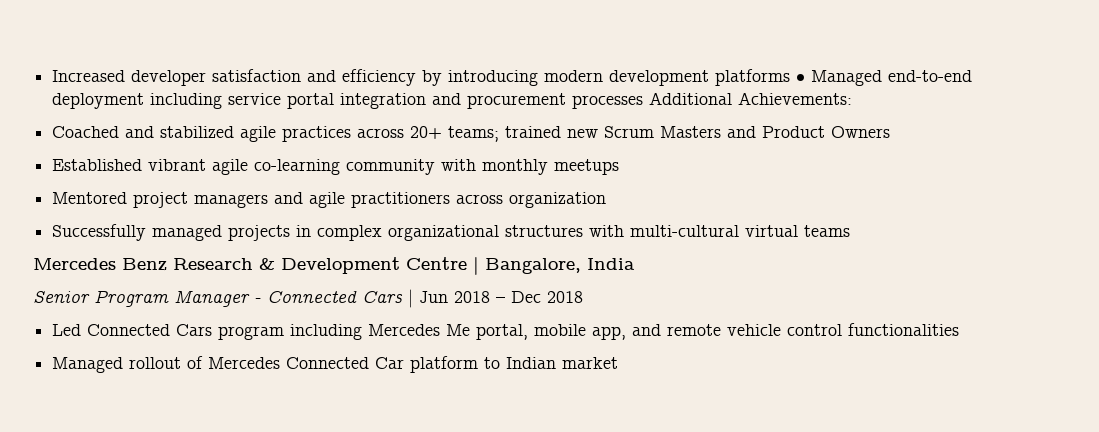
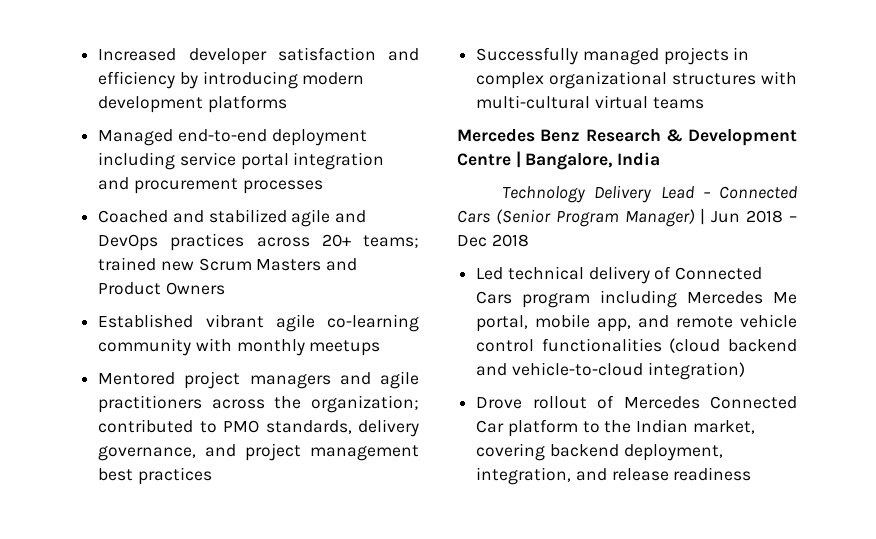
- Increased developer satisfaction and efficiency by introducing modern development platforms • Managed end-to-end deployment including service portal integration and procurement processes Additional Achievements:
+ Increased developer satisfaction and efficiency by introducing modern development platforms
+ Managed end-to-end deployment including service portal integration and procurement processes
- Coached and stabilized agile practices across 20+ teams; trained new Scrum Masters and Product Owners
+ Coached and stabilized agile and DevOps practices across 20+ teams; trained new Scrum Masters and Product Owners
- Mentored project managers and agile practitioners across organization
+ Mentored project managers and agile practitioners across the organization; contributed to PMO standards, delivery governance, and project management best practices
- Senior Program Manager - Connected Cars | Jun 2018 – Dec 2018
+ Technology Delivery Lead – Connected Cars (Senior Program Manager) | Jun 2018 – Dec 2018
- Led Connected Cars program including Mercedes Me portal, mobile app, and remote vehicle control functionalities
- Managed rollout of Mercedes Connected Car platform to Indian market
+ Led technical delivery of Connected Cars program including Mercedes Me portal, mobile app, and remote vehicle control functionalities (cloud backend and vehicle-to-cloud integration)
+ Drove rollout of Mercedes Connected Car platform to the Indian market, covering backend deployment, integration, and release readiness

